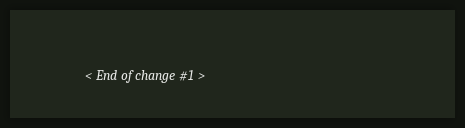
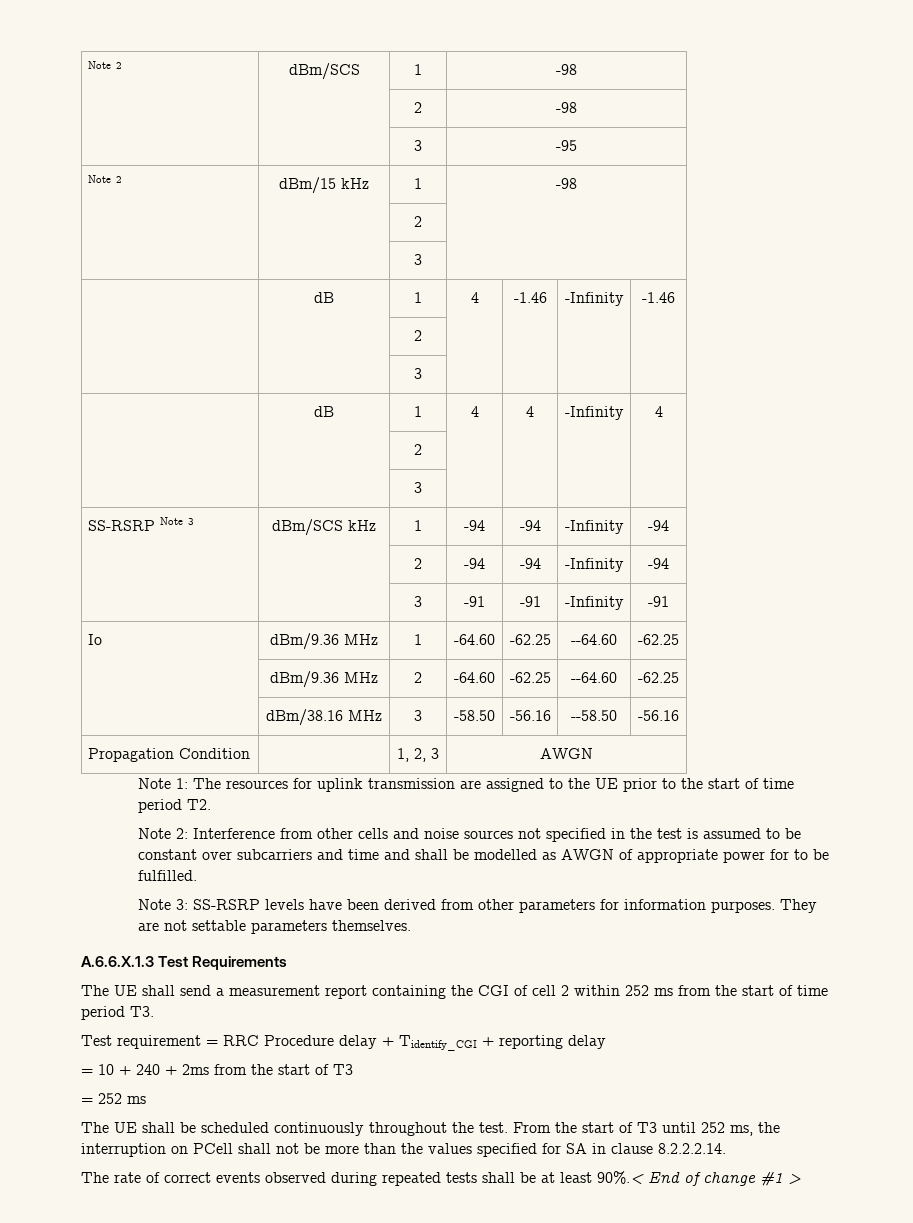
- < End of change #1 >
+ Note 2 | dBm/SCS | 1 | -98
+ | | 2 | -98
+ | | 3 | -95
+ Note 2 | dBm/15 kHz | 1 | -98
+ | | 2 |
+ | | 3 |
+ | dB | 1 | 4 | -1.46 | -Infinity | -1.46
+ | | 2 | | | |
+ | | 3 | | | |
+ | dB | 1 | 4 | 4 | -Infinity | 4
+ | | 2 | | | |
+ | | 3 | | | |
+ SS-RSRP Note 3 | dBm/SCS kHz | 1 | -94 | -94 | -Infinity | -94
+ | | 2 | -94 | -94 | -Infinity | -94
+ | | 3 | -91 | -91 | -Infinity | -91
+ Io | dBm/9.36 MHz | 1 | -64.60 | -62.25 | --64.60 | -62.25
+ | dBm/9.36 MHz | 2 | -64.60 | -62.25 | --64.60 | -62.25
+ | dBm/38.16 MHz | 3 | -58.50 | -56.16 | --58.50 | -56.16
+ Propagation Condition | | 1, 2, 3 | AWGN
+ Note 1: The resources for uplink transmission are assigned to the UE prior to the start of time period T2.
+ Note 2: Interference from other cells and noise sources not specified in the test is assumed to be constant over subcarriers and time and shall be modelled as AWGN of appropriate power for to be fulfilled.
+ Note 3: SS-RSRP levels have been derived from other parameters for information purposes. They are not settable parameters themselves.
+ A.6.6.X.1.3 Test Requirements
+ The UE shall send a measurement report containing the CGI of cell 2 within 252 ms from the start of time period T3.
+ Test requirement = RRC Procedure delay + Tidentify_CGI + reporting delay
+ = 10 + 240 + 2ms from the start of T3
+ = 252 ms
+ The UE shall be scheduled continuously throughout the test. From the start of T3 until 252 ms, the interruption on PCell shall not be more than the values specified for SA in clause 8.2.2.2.14.
+ The rate of correct events observed during repeated tests shall be at least 90%.< End of change #1 >

